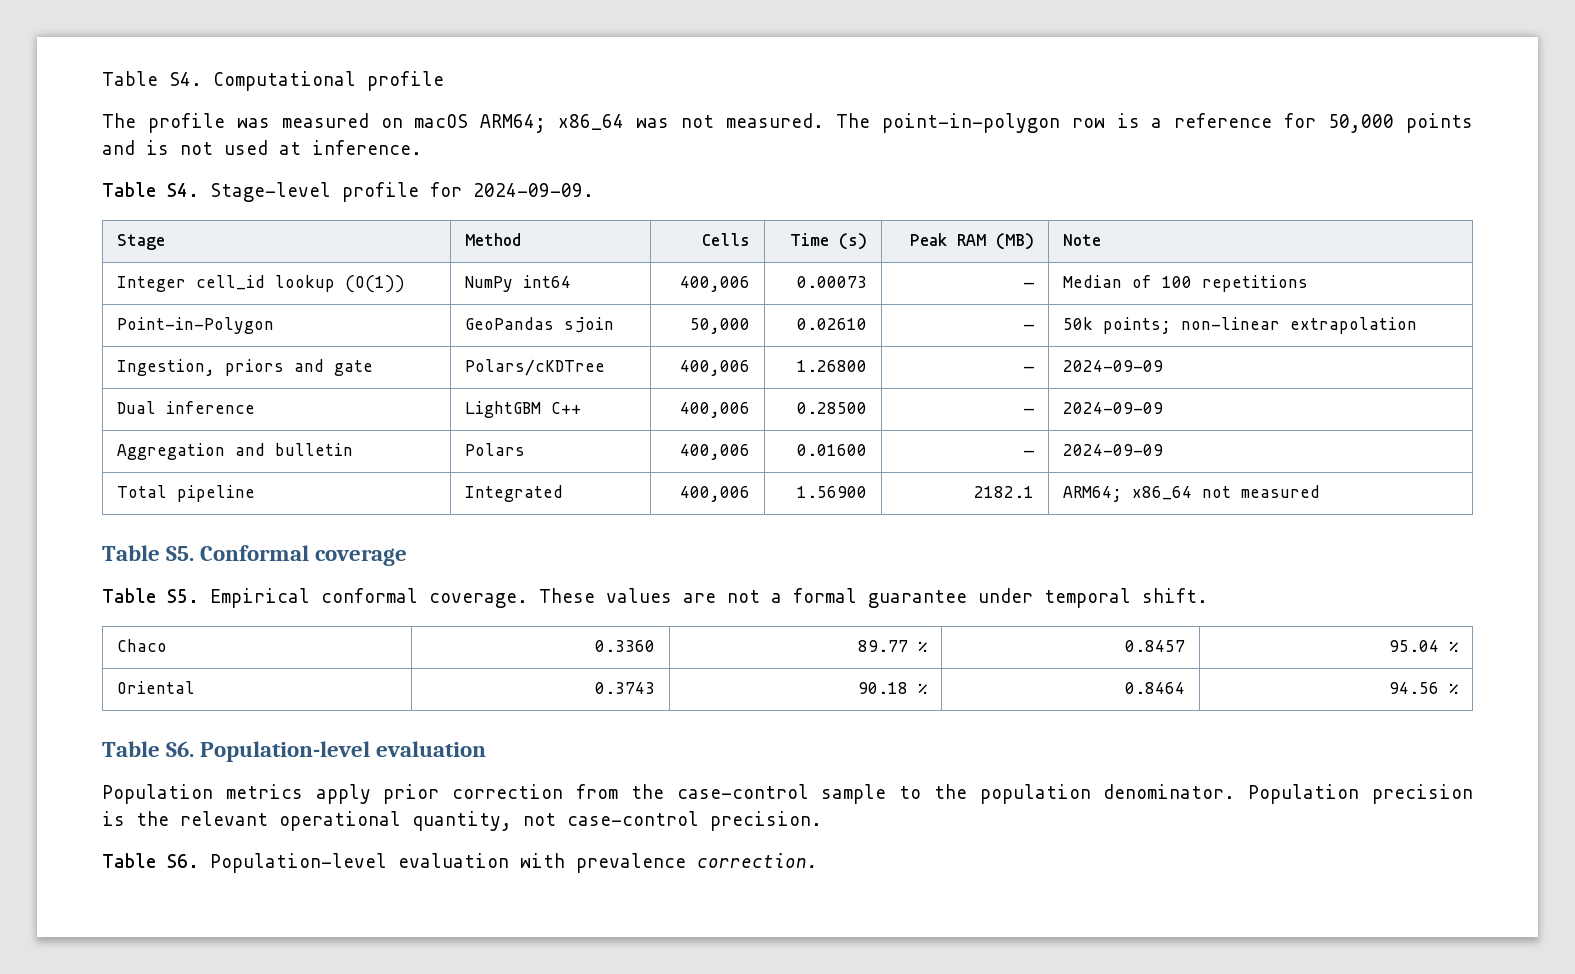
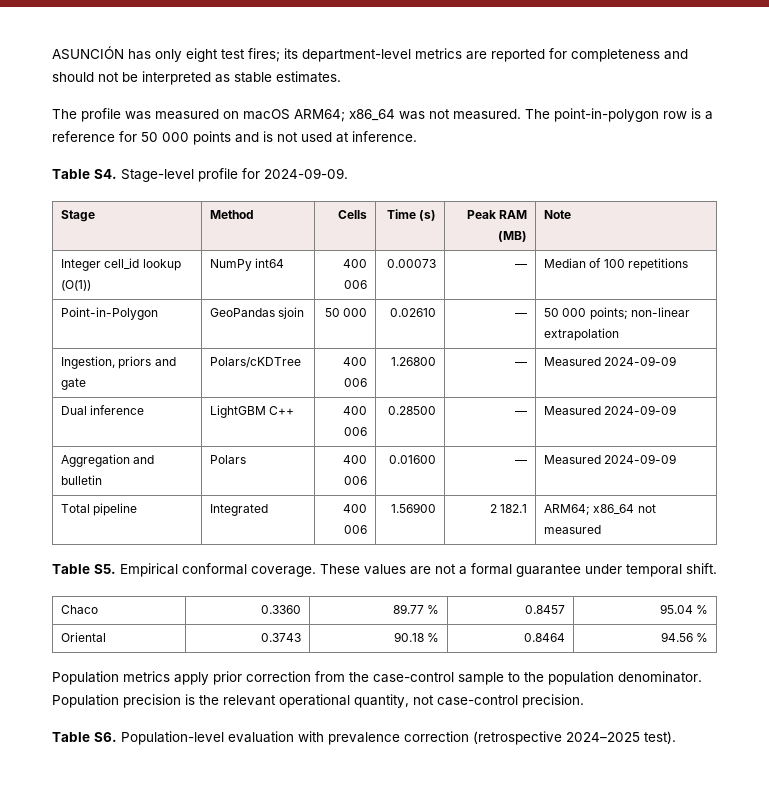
- Table S4. Computational profile
+ ASUNCIÓN has only eight test fires; its department-level metrics are reported for completeness and should not be interpreted as stable estimates.
- The point-in-polygon row is a reference for 50,000 points and is not used at inference.
+ The point-in-polygon row is a reference for 50 000 points and is not used at inference.
- Integer cell_id lookup (O(1)) | NumPy int64 | 400,006 | 0.00073 | — | Median of 100 repetitions
+ Integer cell_id lookup (O(1)) | NumPy int64 | 400 006 | 0.00073 | — | Median of 100 repetitions
- Point-in-Polygon | GeoPandas sjoin | 50,000 | 0.02610 | — | 50k points; non-linear extrapolation
+ Point-in-Polygon | GeoPandas sjoin | 50 000 | 0.02610 | — | 50 000 points; non-linear extrapolation
- Ingestion, priors and gate | Polars/cKDTree | 400,006 | 1.26800 | — | 2024-09-09
+ Ingestion, priors and gate | Polars/cKDTree | 400 006 | 1.26800 | — | Measured 2024-09-09
- Dual inference | LightGBM C++ | 400,006 | 0.28500 | — | 2024-09-09
+ Dual inference | LightGBM C++ | 400 006 | 0.28500 | — | Measured 2024-09-09
- Aggregation and bulletin | Polars | 400,006 | 0.01600 | — | 2024-09-09
+ Aggregation and bulletin | Polars | 400 006 | 0.01600 | — | Measured 2024-09-09
- Total pipeline | Integrated | 400,006 | 1.56900 | 2182.1 | ARM64; x86_64 not measured
+ Total pipeline | Integrated | 400 006 | 1.56900 | 2 182.1 | ARM64; x86_64 not measured
- Table S5. Conformal coverage
  Oriental | 0.3743 | 90.18 % | 0.8464 | 94.56 %
- Table S6. Population-level evaluation
- Table S6. Population-level evaluation with prevalence correction.
+ Table S6. Population-level evaluation with prevalence correction (retrospective 2024–2025 test).

